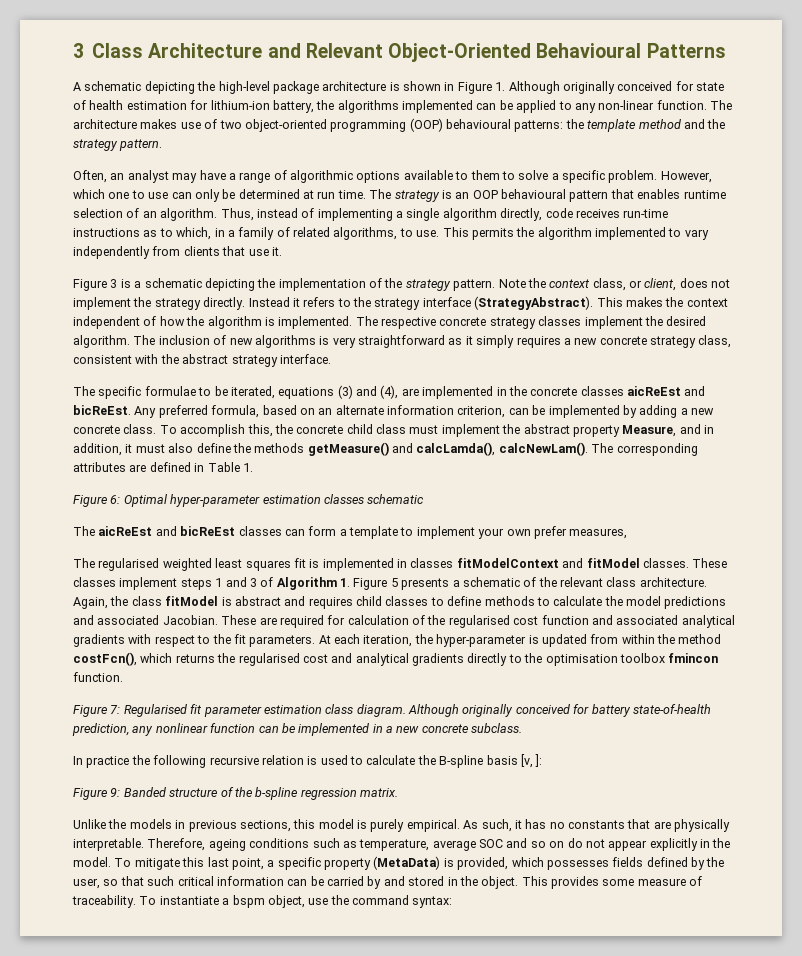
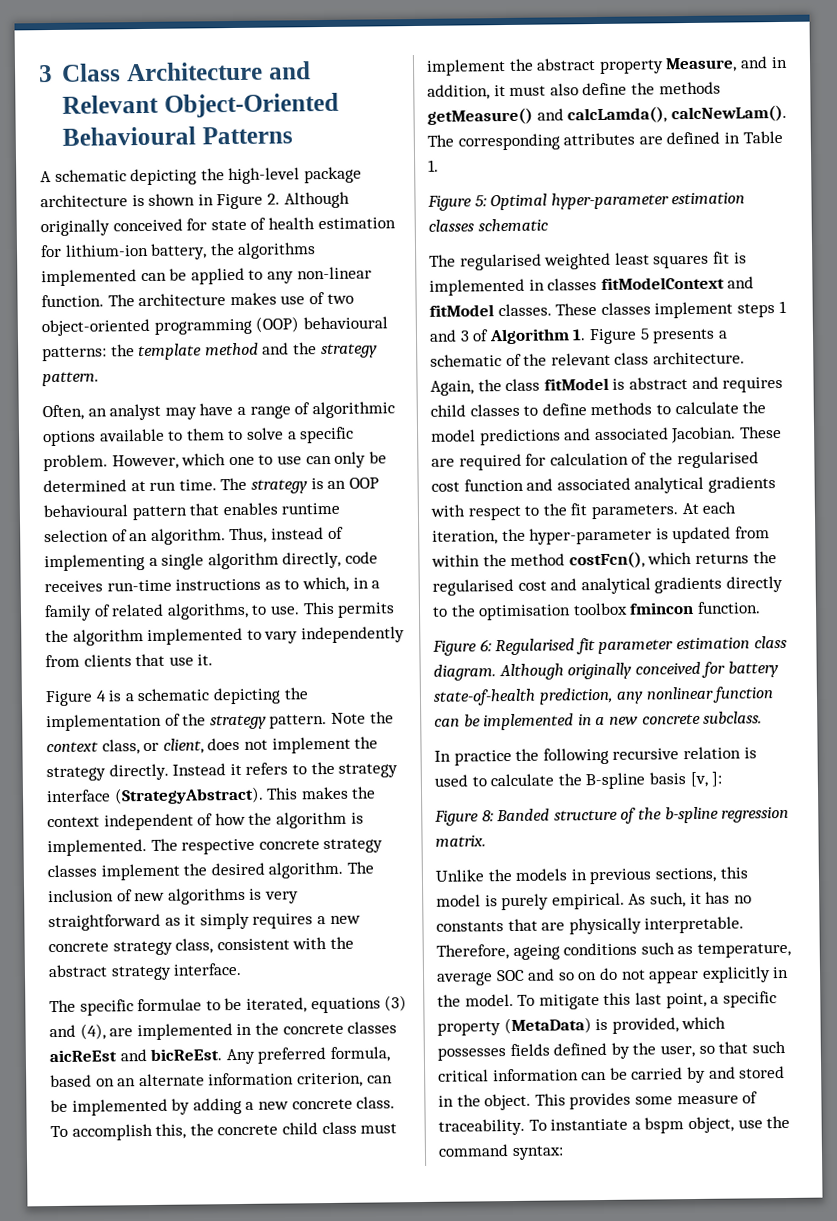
- A schematic depicting the high-level package architecture is shown in Figure 1. Although originally conceived for state of health estimation for lithium-ion battery, the algorithms implemented can be applied to any non-linear function.
+ A schematic depicting the high-level package architecture is shown in Figure 2. Although originally conceived for state of health estimation for lithium-ion battery, the algorithms implemented can be applied to any non-linear function.
- Figure 3 is a schematic depicting the implementation of the strategy pattern.
+ Figure 4 is a schematic depicting the implementation of the strategy pattern.
- Figure 6: Optimal hyper-parameter estimation classes schematic
+ Figure 5: Optimal hyper-parameter estimation classes schematic
- The aicReEst and bicReEst classes can form a template to implement your own prefer measures,
- Figure 7: Regularised fit parameter estimation class diagram.
+ Figure 6: Regularised fit parameter estimation class diagram.
- Figure 9: Banded structure of the b-spline regression matrix.
+ Figure 8: Banded structure of the b-spline regression matrix.

